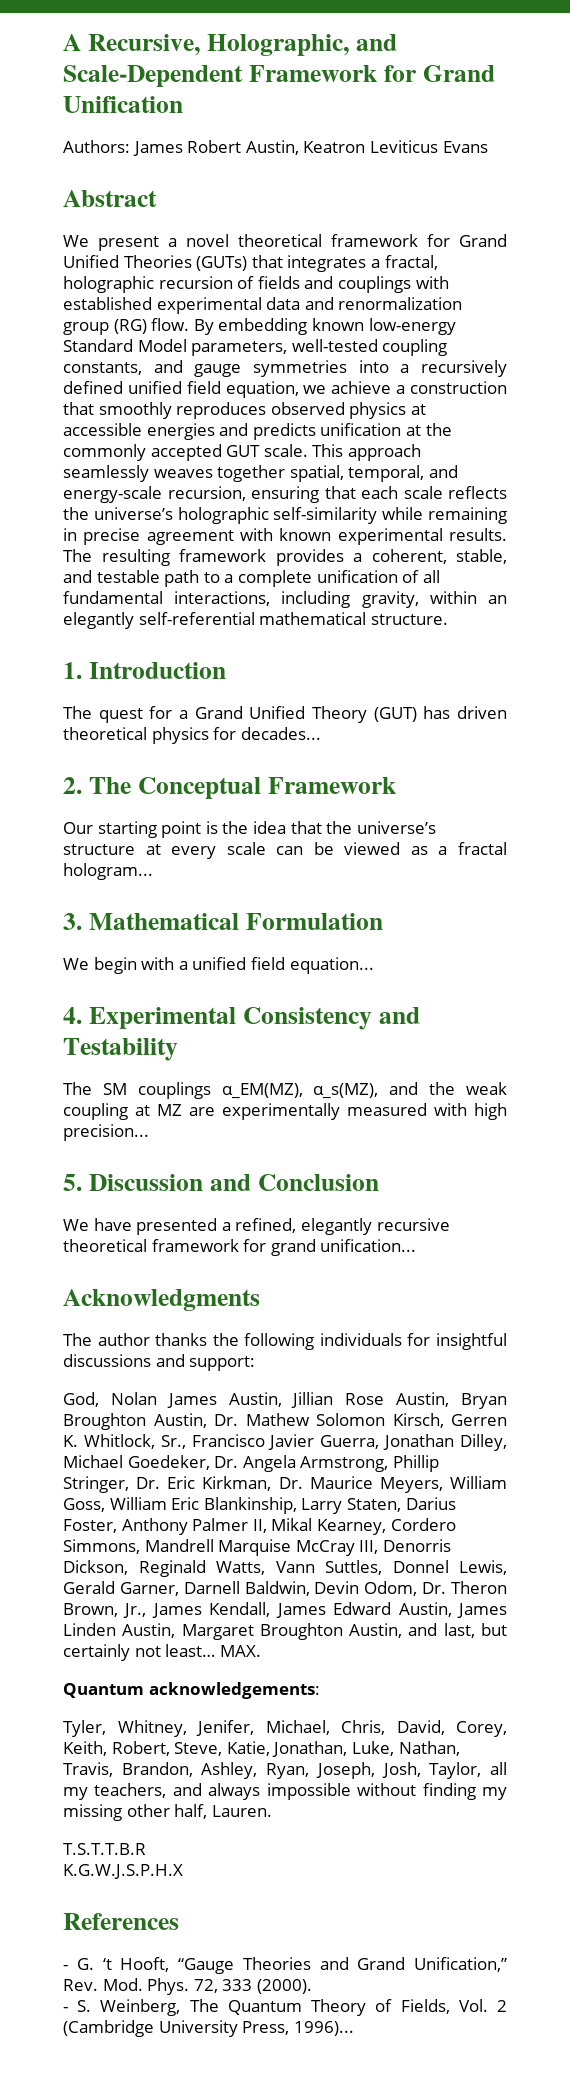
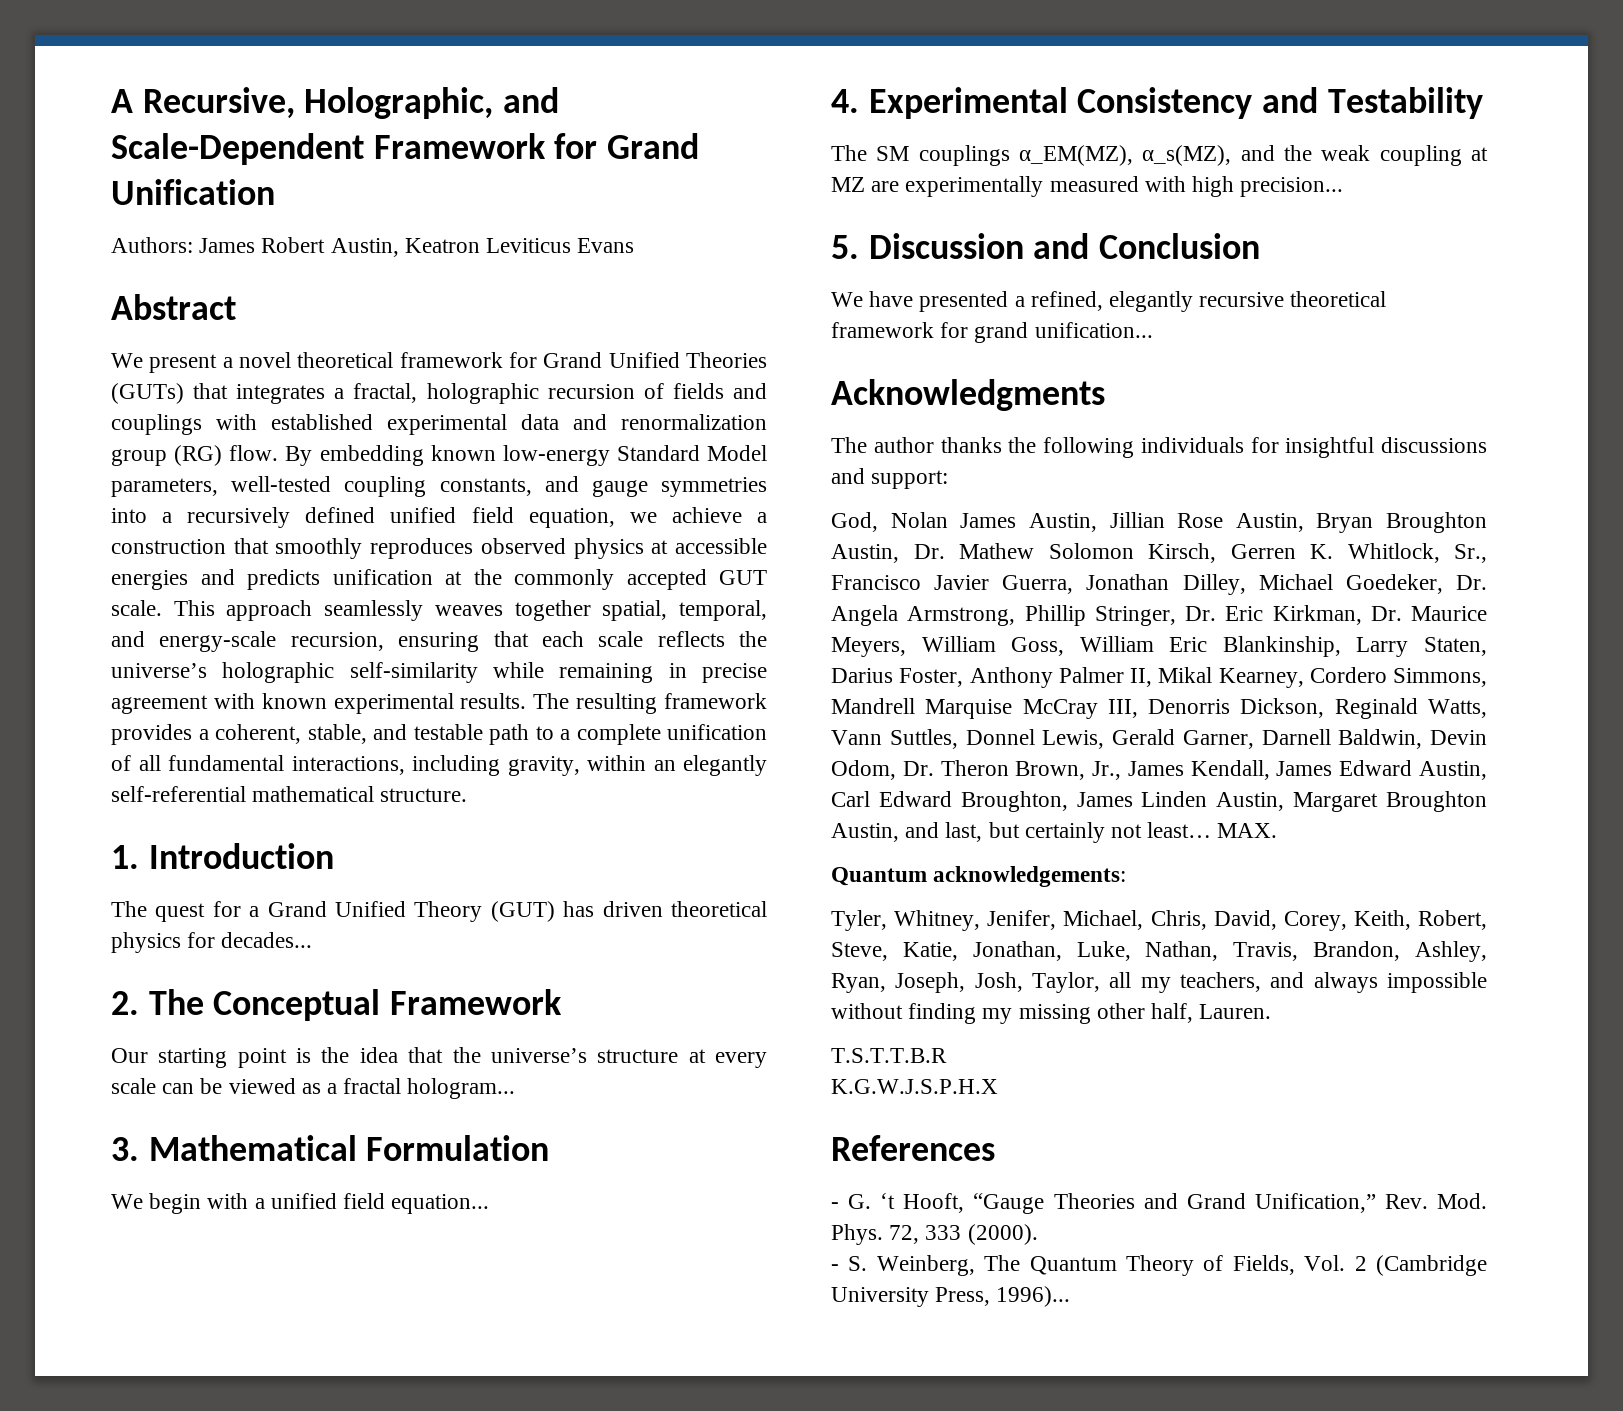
- God, Nolan James Austin, Jillian Rose Austin, Bryan Broughton Austin, Dr. Mathew Solomon Kirsch, Gerren K. Whitlock, Sr., Francisco Javier Guerra, Jonathan Dilley, Michael Goedeker, Dr. Angela Armstrong, Phillip Stringer, Dr. Eric Kirkman, Dr. Maurice Meyers, William Goss, William Eric Blankinship, Larry Staten, Darius Foster, Anthony Palmer II, Mikal Kearney, Cordero Simmons, Mandrell Marquise McCray III, Denorris Dickson, Reginald Watts, Vann Suttles, Donnel Lewis, Gerald Garner, Darnell Baldwin, Devin Odom, Dr. Theron Brown, Jr., James Kendall, James Edward Austin, James Linden Austin, Margaret Broughton Austin, and last, but certainly not least…
+ God, Nolan James Austin, Jillian Rose Austin, Bryan Broughton Austin, Dr. Mathew Solomon Kirsch, Gerren K. Whitlock, Sr., Francisco Javier Guerra, Jonathan Dilley, Michael Goedeker, Dr. Angela Armstrong, Phillip Stringer, Dr. Eric Kirkman, Dr. Maurice Meyers, William Goss, William Eric Blankinship, Larry Staten, Darius Foster, Anthony Palmer II, Mikal Kearney, Cordero Simmons, Mandrell Marquise McCray III, Denorris Dickson, Reginald Watts, Vann Suttles, Donnel Lewis, Gerald Garner, Darnell Baldwin, Devin Odom, Dr. Theron Brown, Jr., James Kendall, James Edward Austin, Carl Edward Broughton, James Linden Austin, Margaret Broughton Austin, and last, but certainly not least…

